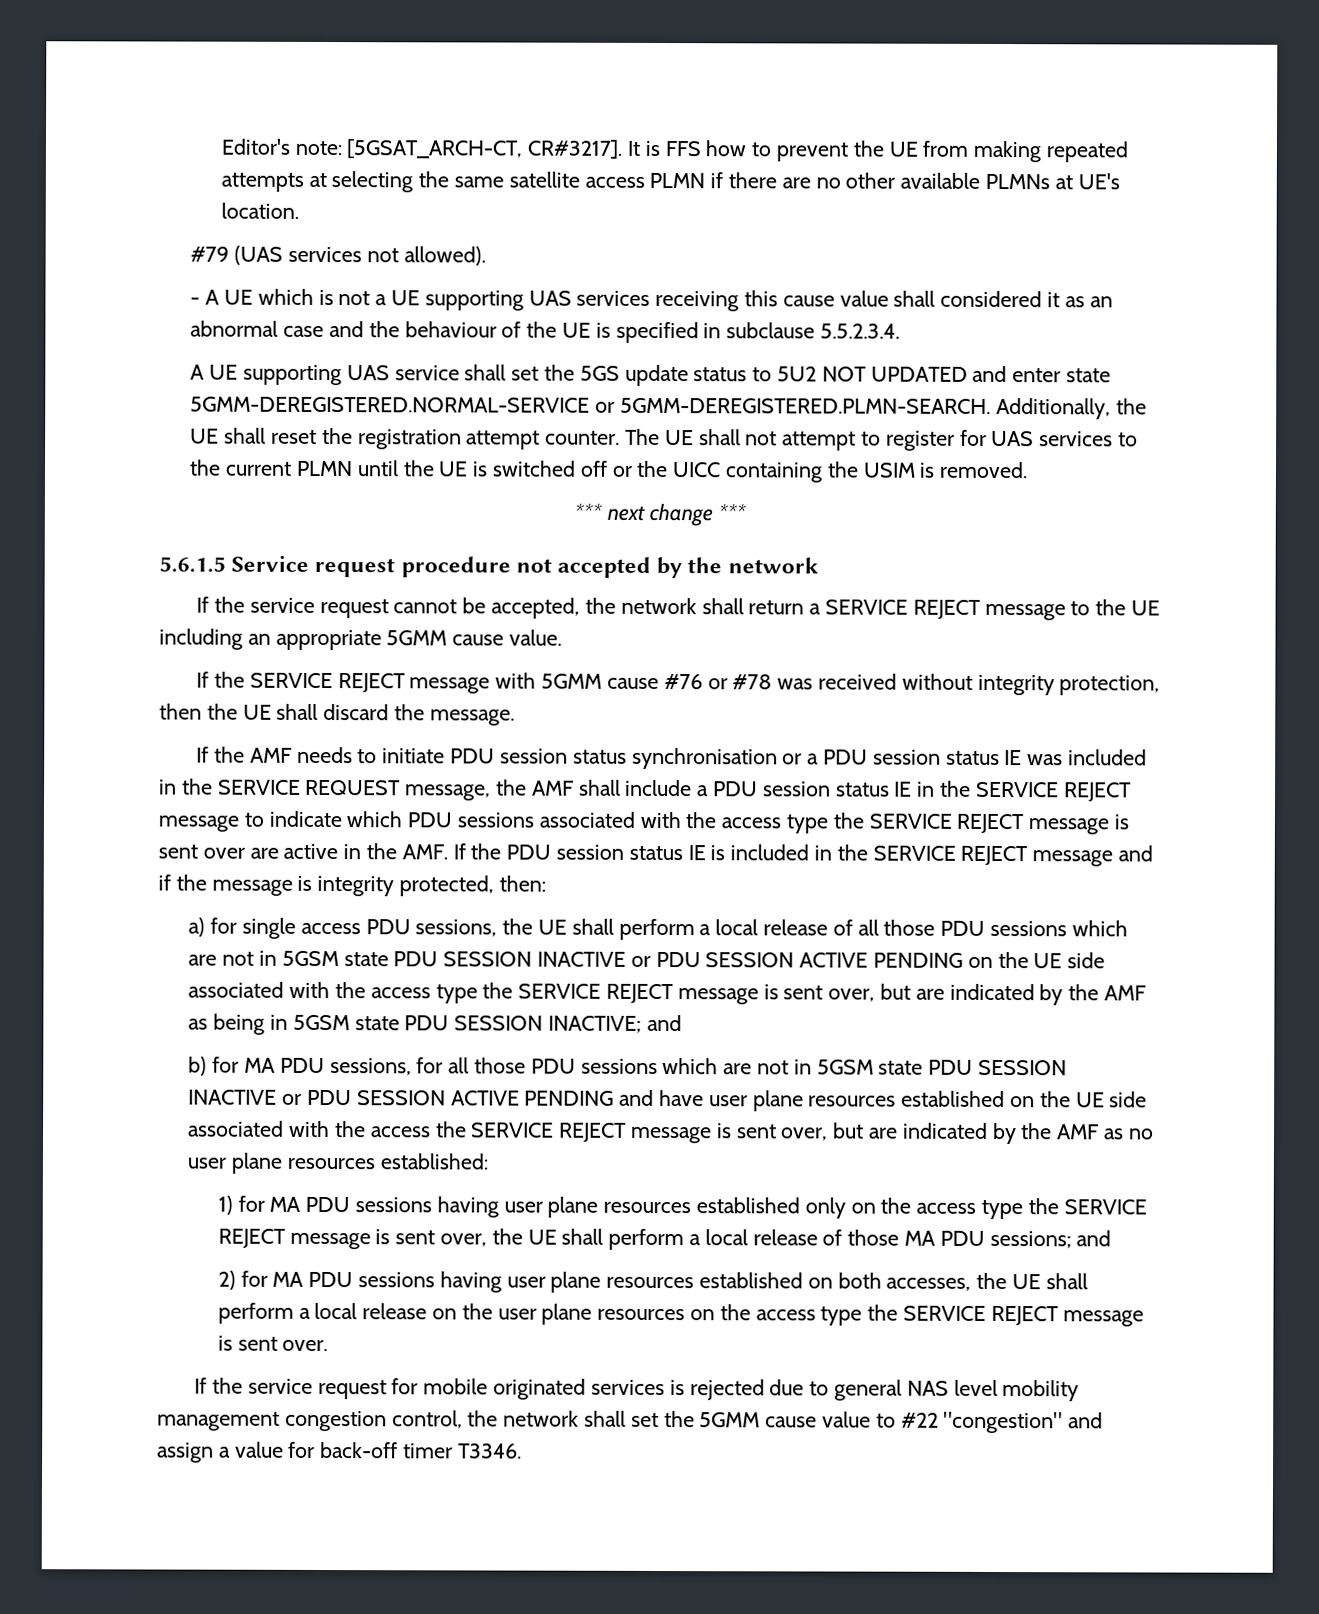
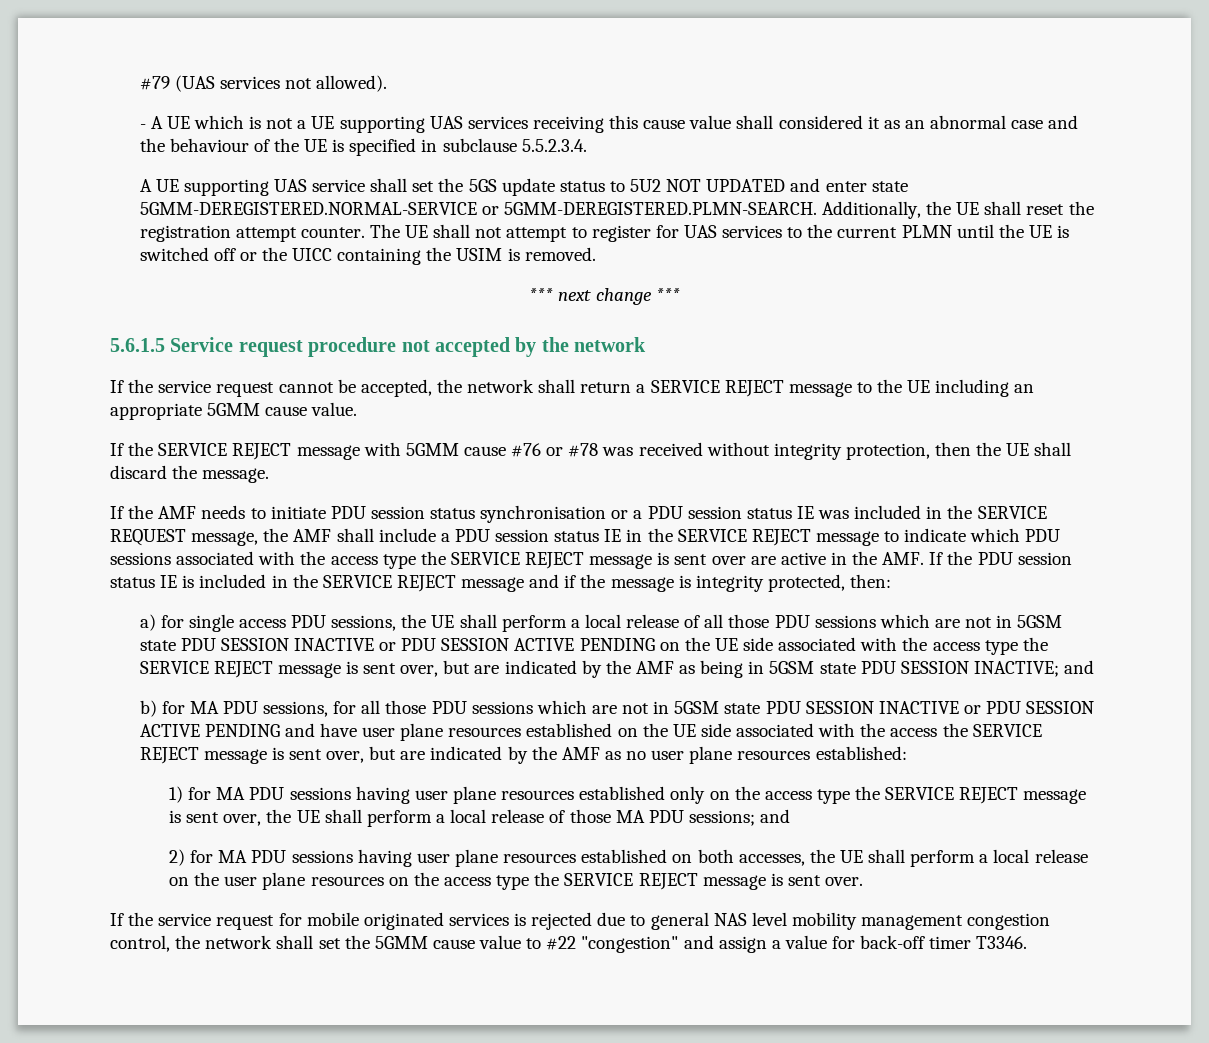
- Editor's note: [5GSAT_ARCH-CT, CR#3217]. It is FFS how to prevent the UE from making repeated attempts at selecting the same satellite access PLMN if there are no other available PLMNs at UE's location.

